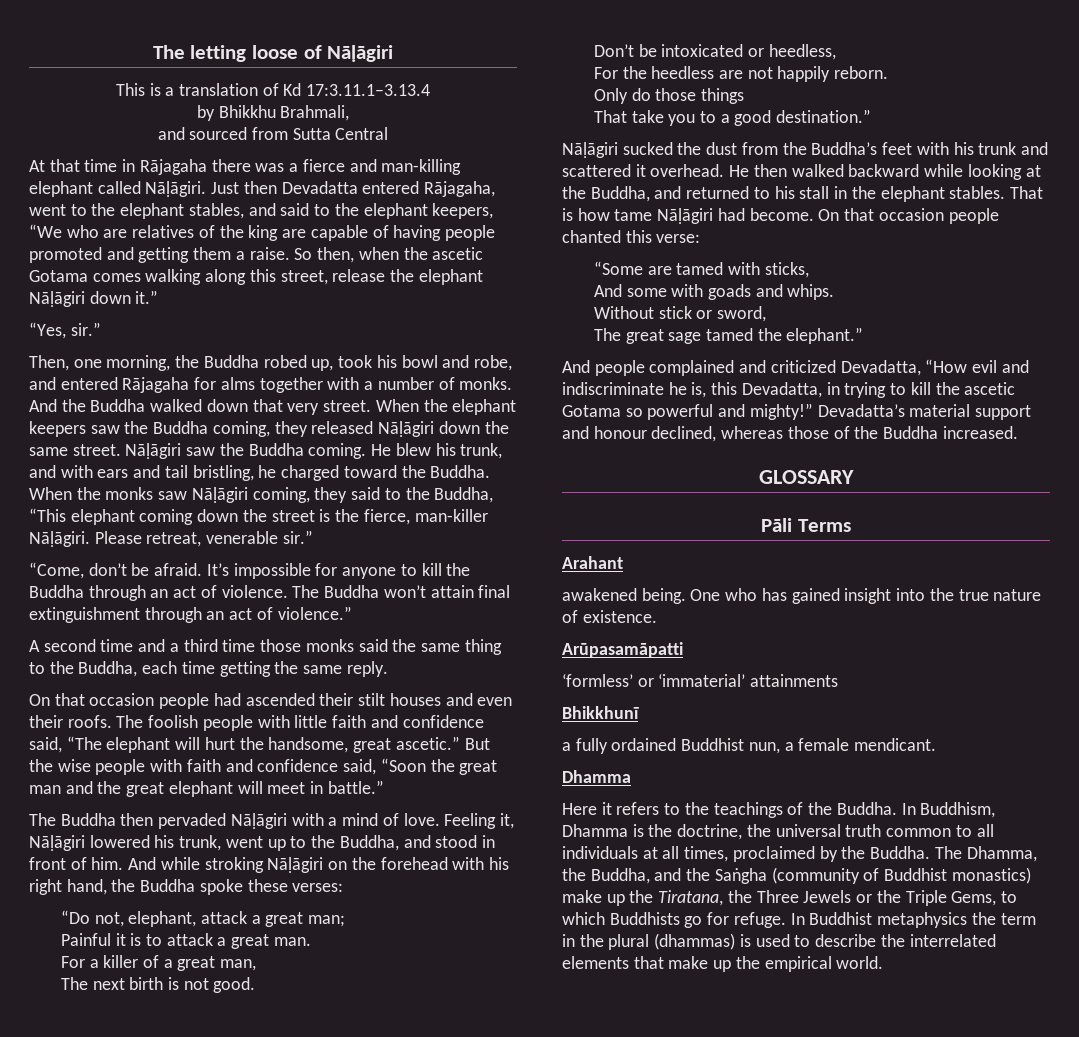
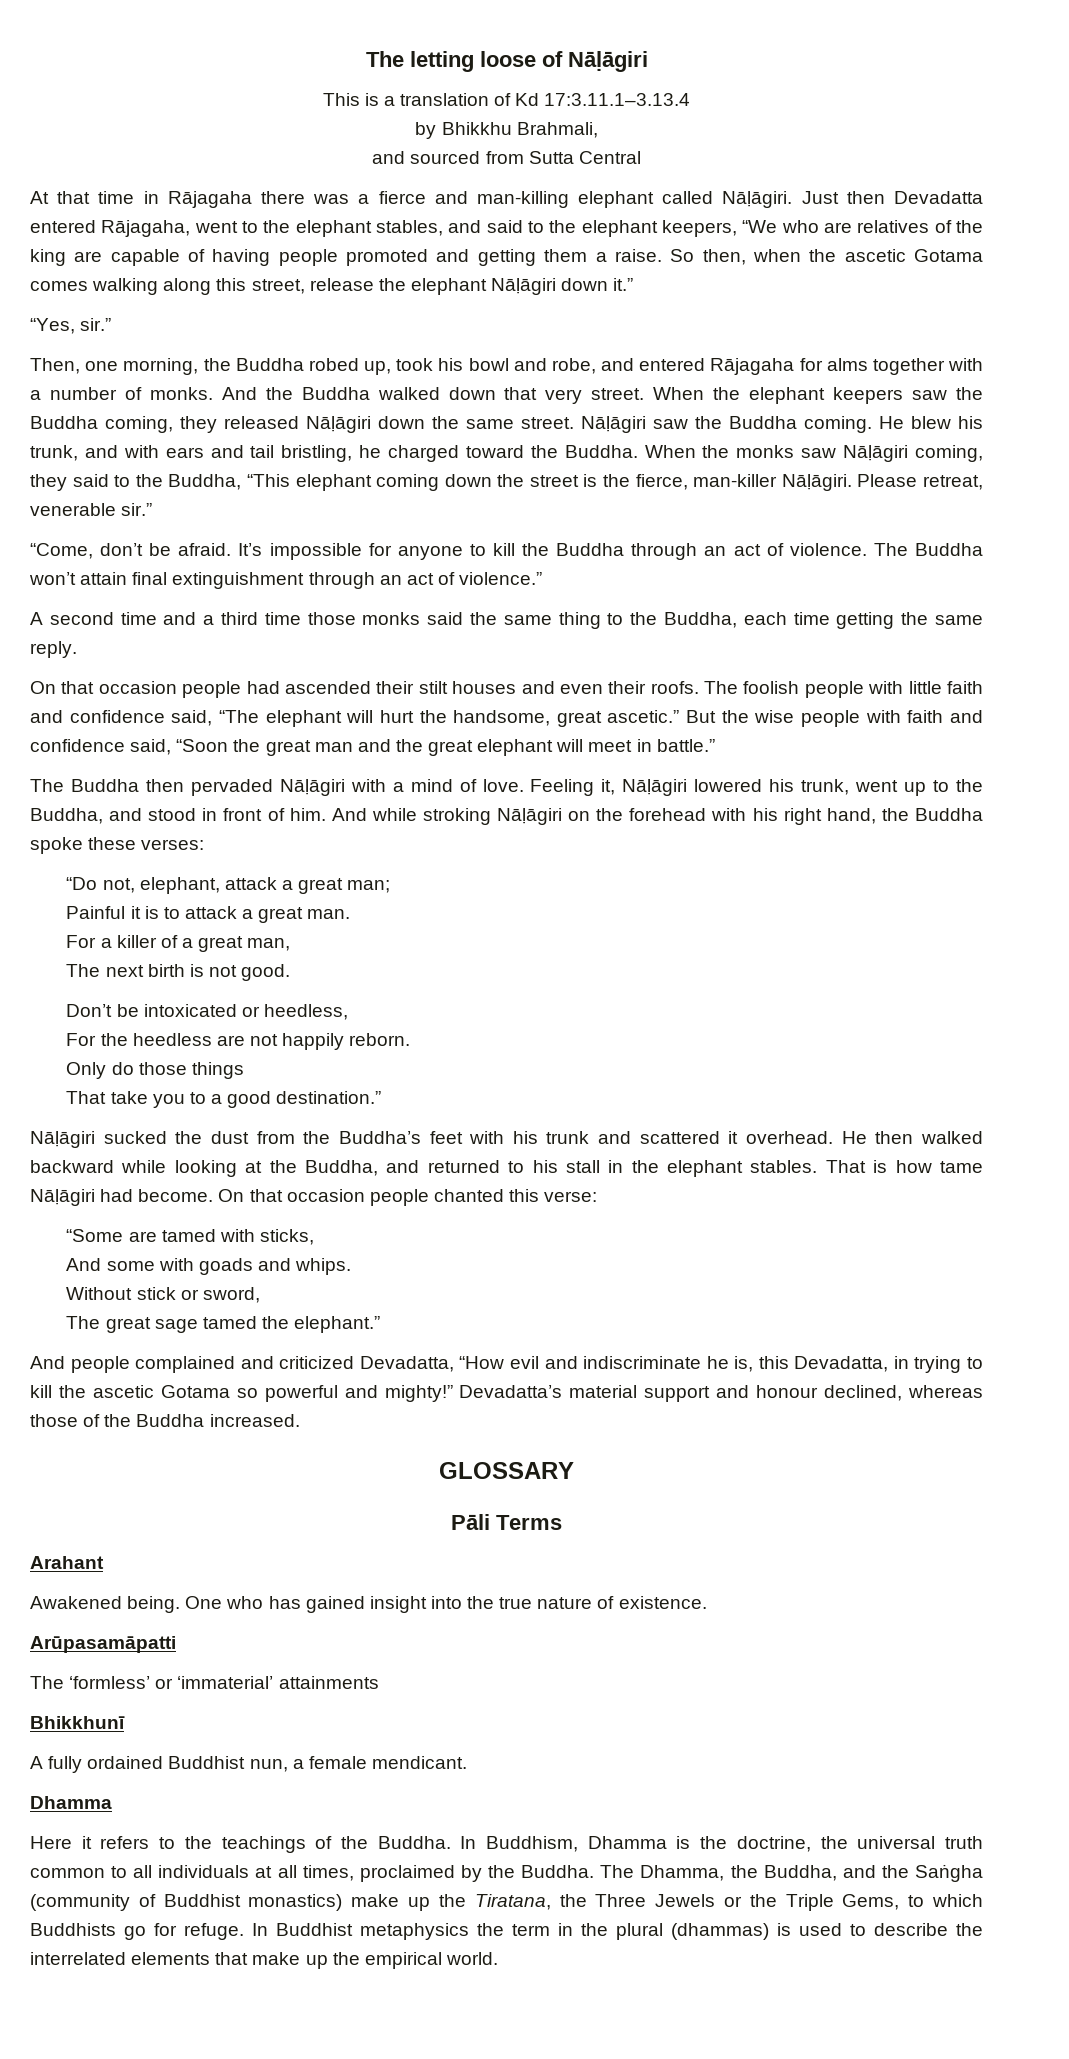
- awakened being.
+ Awakened being.
- ‘formless’ or ‘immaterial’ attainments
+ The ‘formless’ or ‘immaterial’ attainments
- a fully ordained Buddhist nun, a female mendicant.
+ A fully ordained Buddhist nun, a female mendicant.

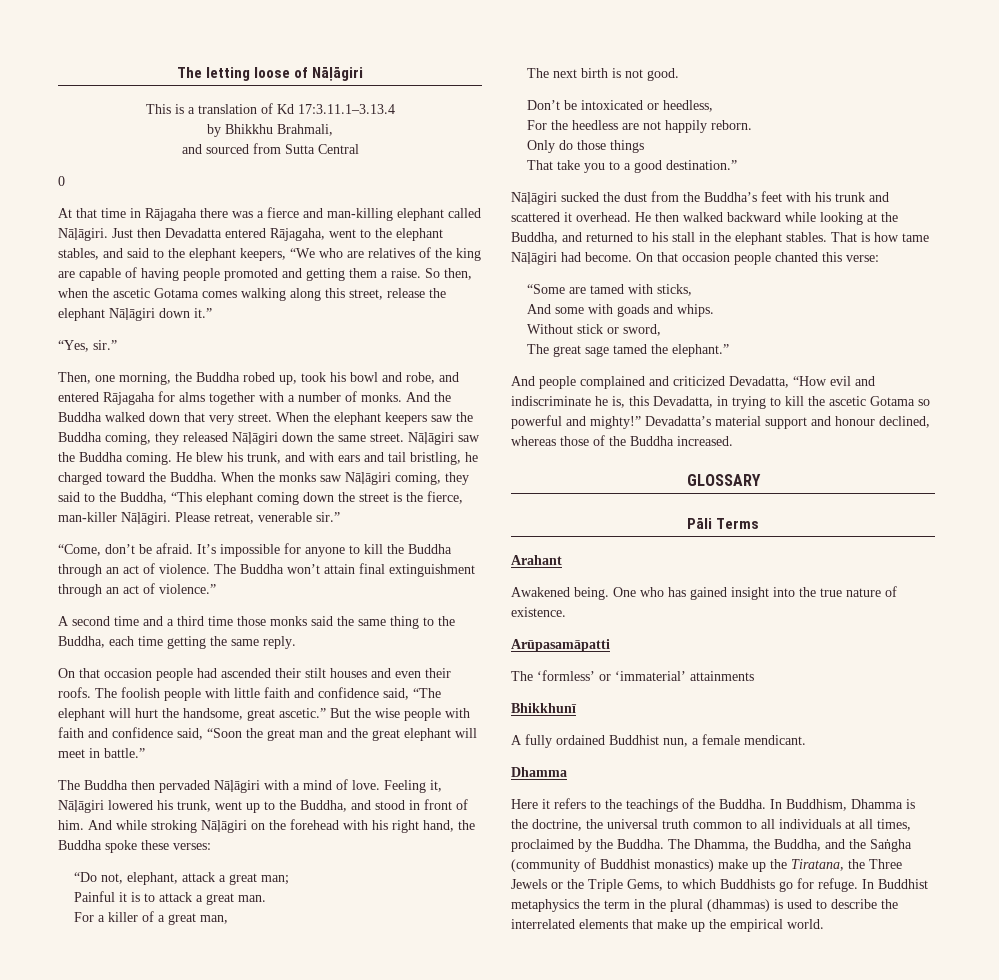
+ 0

